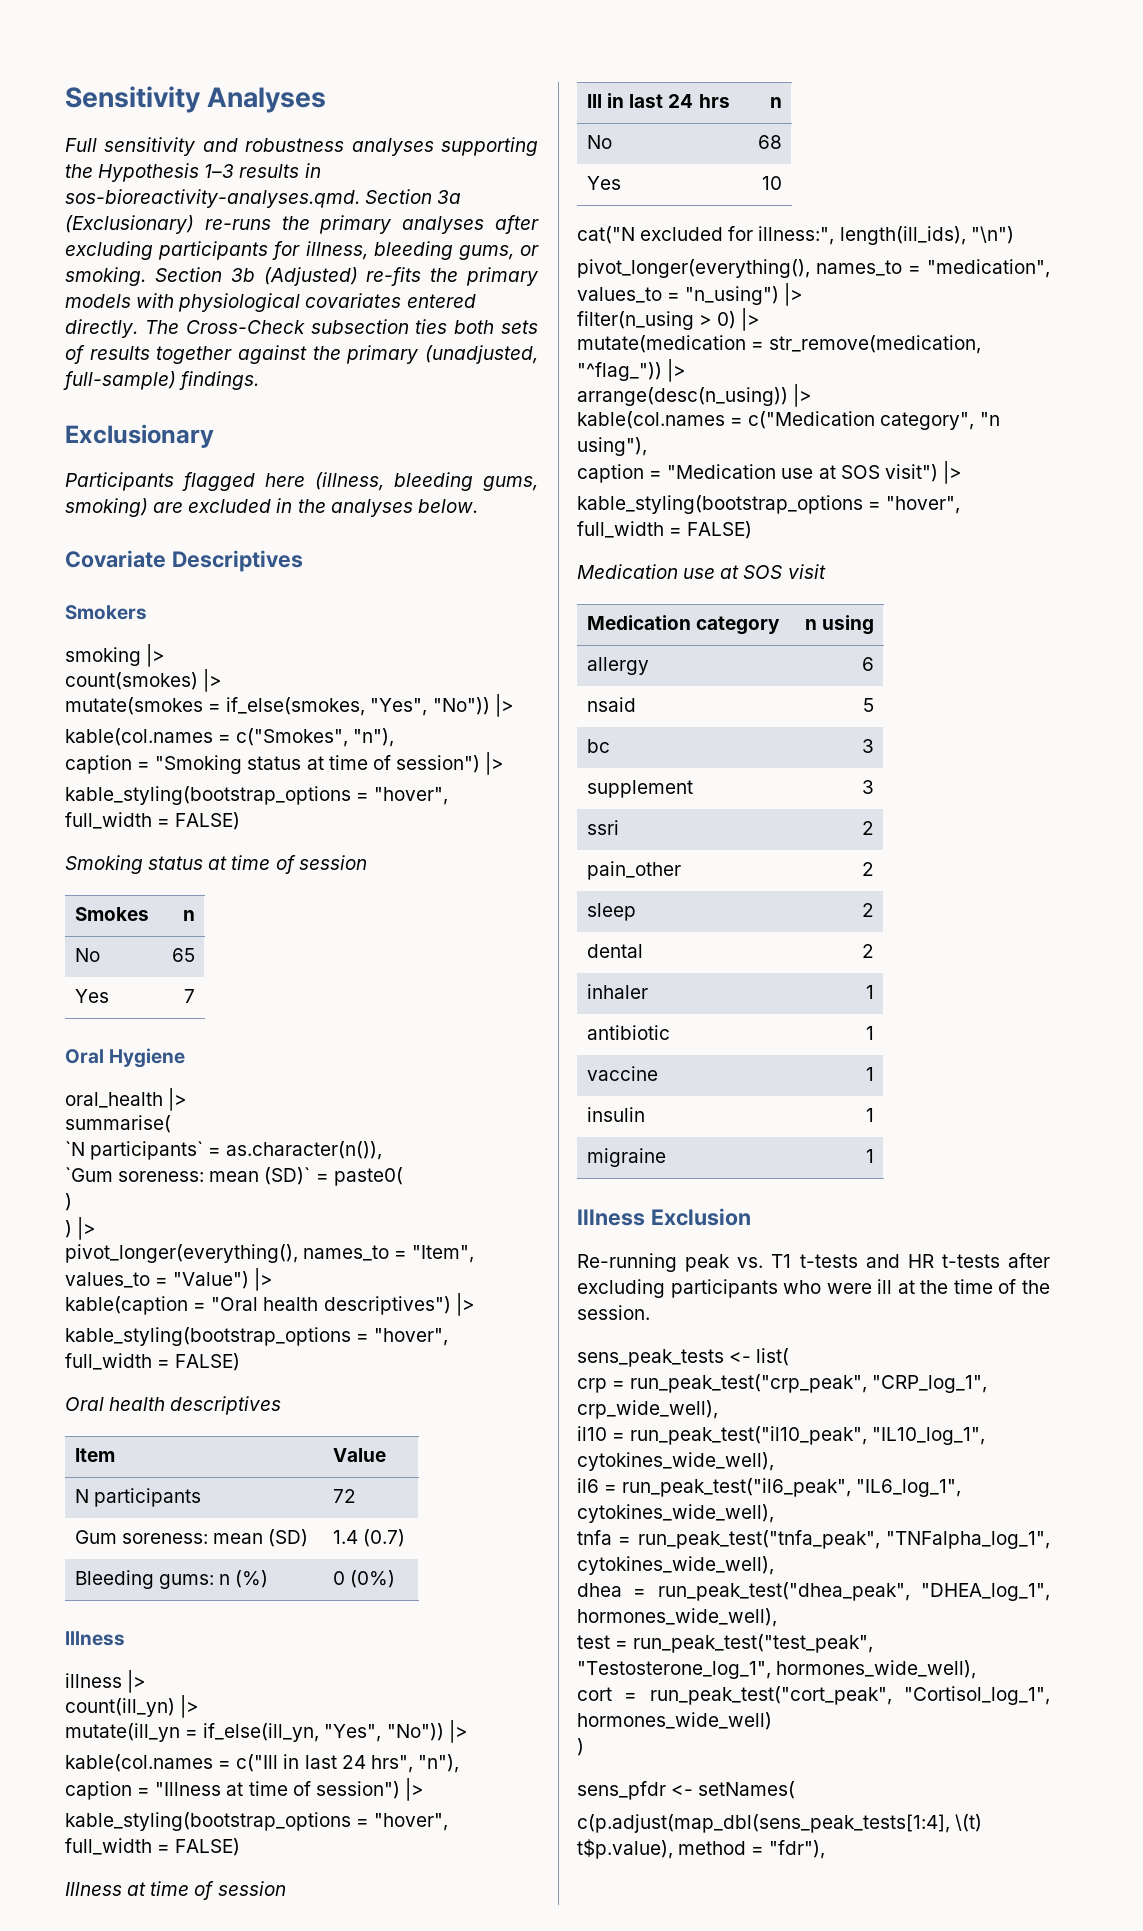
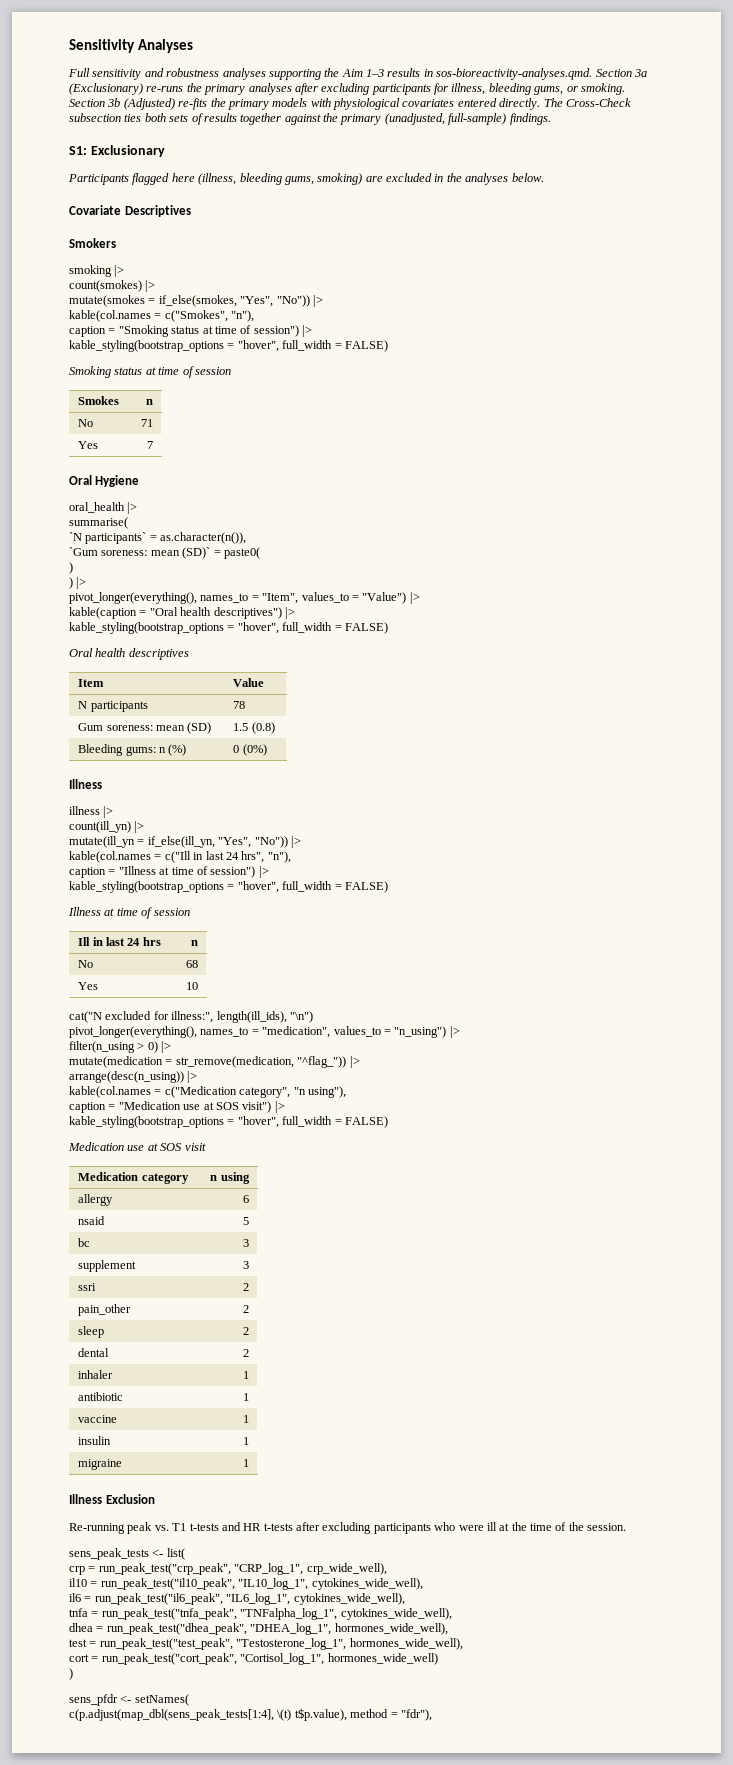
- Full sensitivity and robustness analyses supporting the Hypothesis 1–3 results in sos-bioreactivity-analyses.qmd. Section 3a (Exclusionary) re-runs the primary analyses after excluding participants for illness, bleeding gums, or smoking.
+ Full sensitivity and robustness analyses supporting the Aim 1–3 results in sos-bioreactivity-analyses.qmd. Section 3a (Exclusionary) re-runs the primary analyses after excluding participants for illness, bleeding gums, or smoking.
- Exclusionary
+ S1: Exclusionary
- No | 65
+ No | 71
- N participants | 72
+ N participants | 78
- Gum soreness: mean (SD) | 1.4 (0.7)
+ Gum soreness: mean (SD) | 1.5 (0.8)

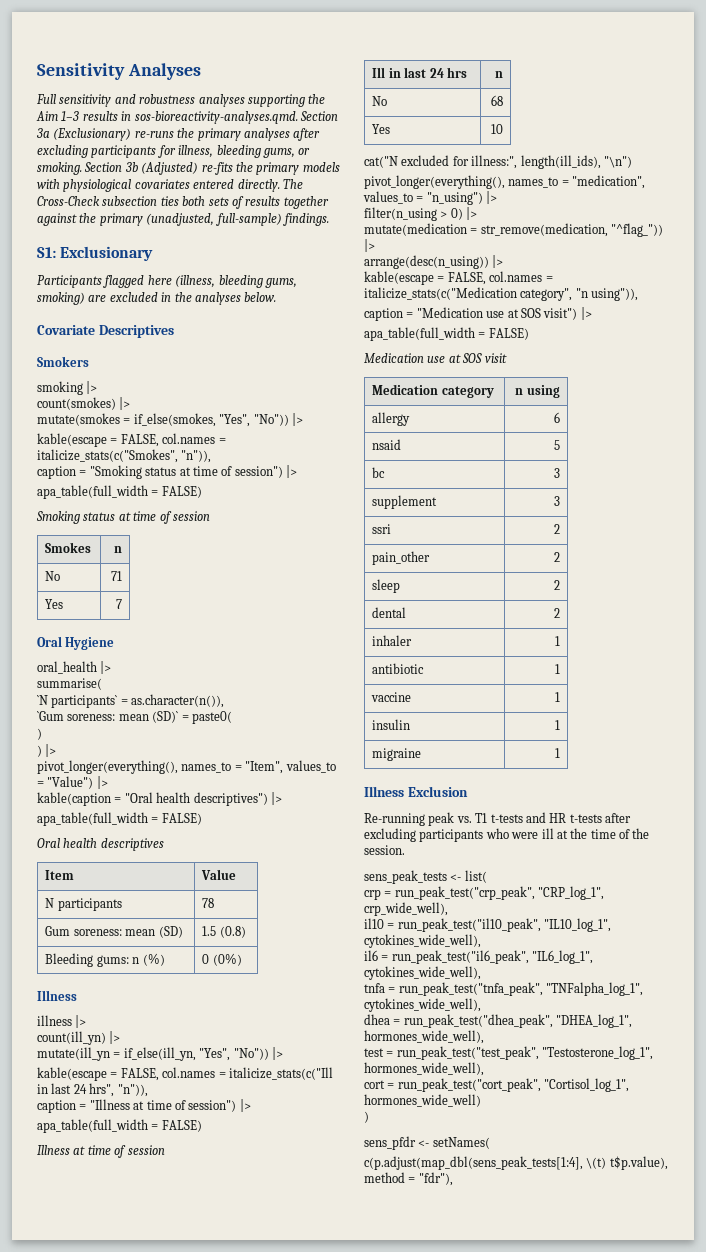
- kable(col.names = c("Smokes", "n"),
+ kable(escape = FALSE, col.names = italicize_stats(c("Smokes", "n")),
  caption = "Smoking status at time of session") |>
- kable_styling(bootstrap_options = "hover", full_width = FALSE)
+ apa_table(full_width = FALSE)
  kable(caption = "Oral health descriptives") |>
- kable_styling(bootstrap_options = "hover", full_width = FALSE)
+ apa_table(full_width = FALSE)
- kable(col.names = c("Ill in last 24 hrs", "n"),
+ kable(escape = FALSE, col.names = italicize_stats(c("Ill in last 24 hrs", "n")),
  caption = "Illness at time of session") |>
- kable_styling(bootstrap_options = "hover", full_width = FALSE)
+ apa_table(full_width = FALSE)
- kable(col.names = c("Medication category", "n using"),
+ kable(escape = FALSE, col.names = italicize_stats(c("Medication category", "n using")),
  caption = "Medication use at SOS visit") |>
- kable_styling(bootstrap_options = "hover", full_width = FALSE)
+ apa_table(full_width = FALSE)

